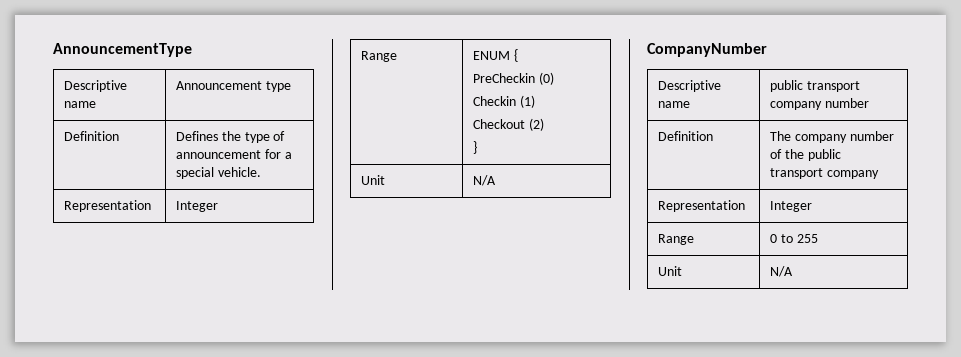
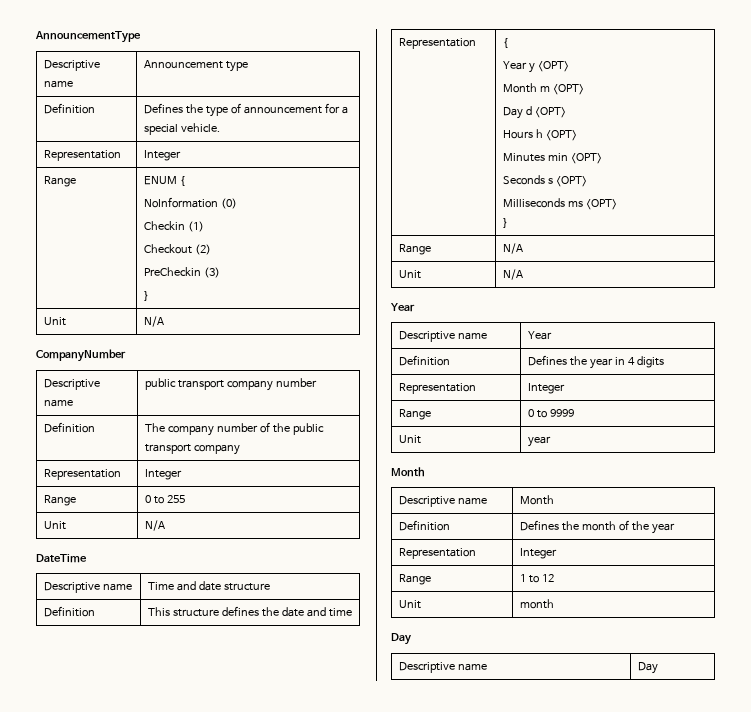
  Range | ENUM {
- PreCheckin (0)
+ NoInformation (0)
  Checkin (1)
  Checkout (2)
+ PreCheckin (3)
+ DateTime
+ Descriptive name | Time and date structure
+ Definition | This structure defines the date and time
+ Representation | {
+ Year y <OPT>
+ Month m <OPT>
+ Day d <OPT>
+ Hours h <OPT>
+ Minutes min <OPT>
+ Seconds s <OPT>
+ Milliseconds ms <OPT>
+ }
+ Range | N/A
+ Unit | N/A
+ Year
+ Descriptive name | Year
+ Definition | Defines the year in 4 digits
+ Representation | Integer
+ Range | 0 to 9999
+ Unit | year
+ Month
+ Descriptive name | Month
+ Definition | Defines the month of the year
+ Representation | Integer
+ Range | 1 to 12
+ Unit | month
+ Day
+ Descriptive name | Day

